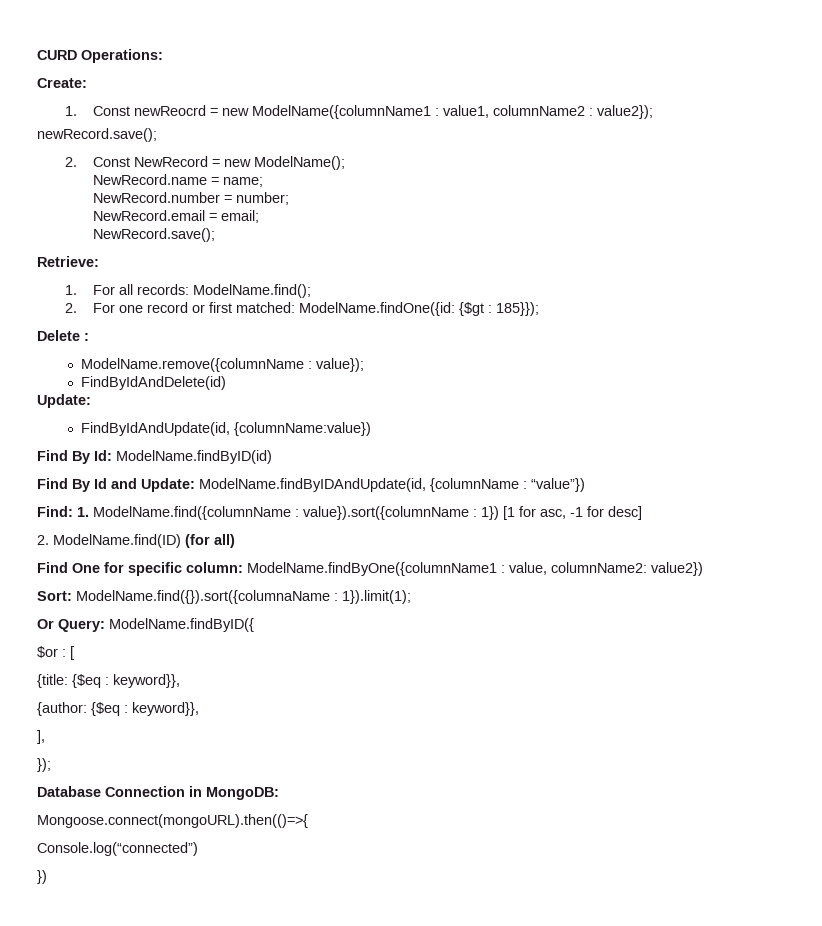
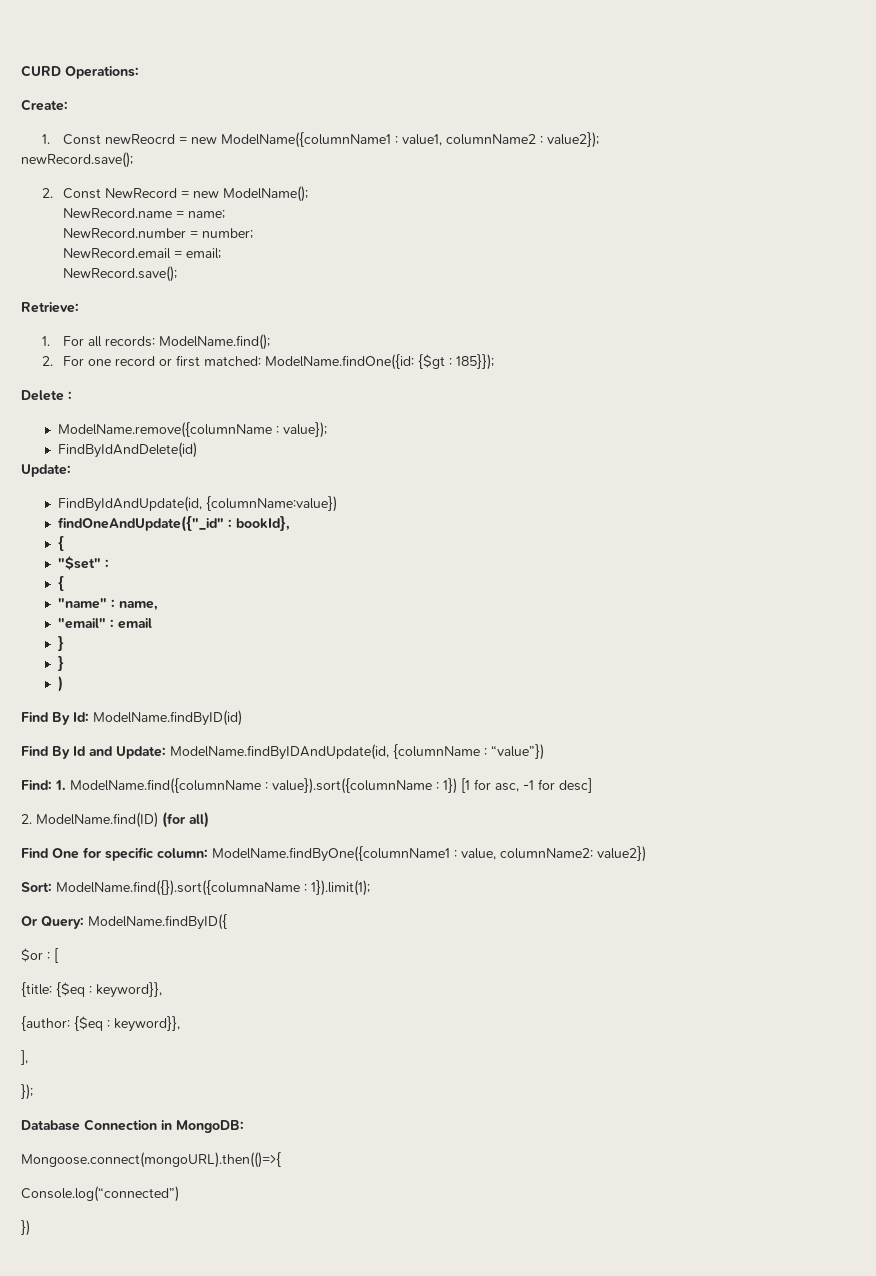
+ findOneAndUpdate({"_id" : bookId},
+ {
+ "$set" :
+ {
+ "name" : name,
+ "email" : email
+ }
+ }
+ )

